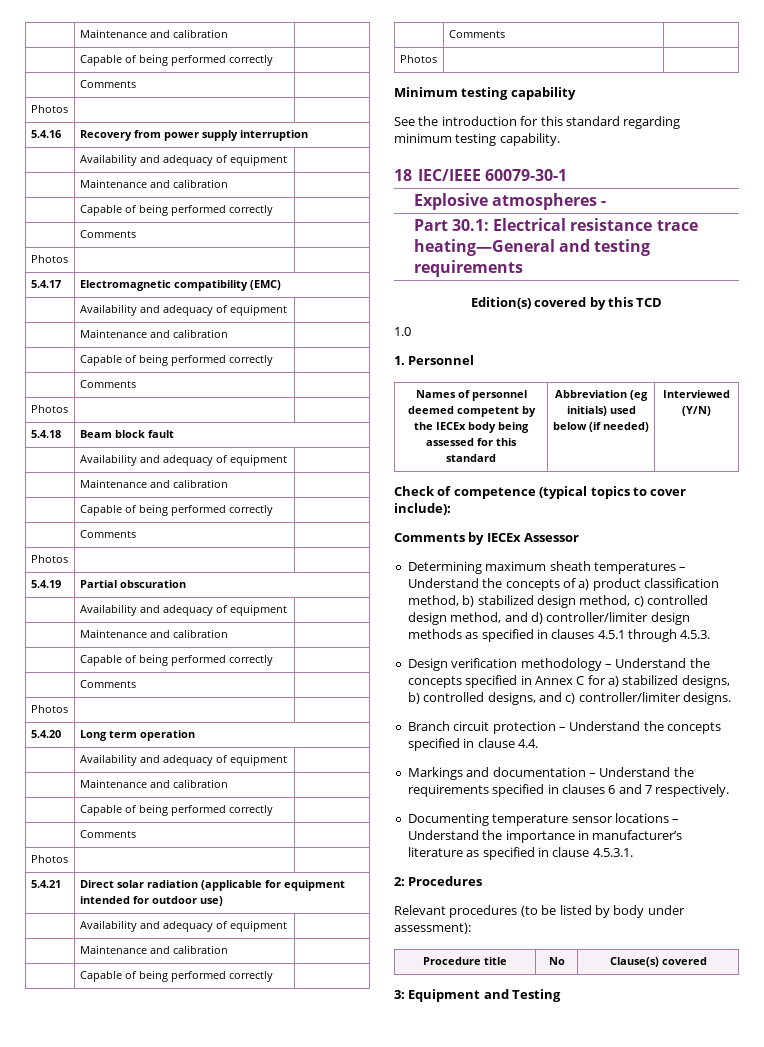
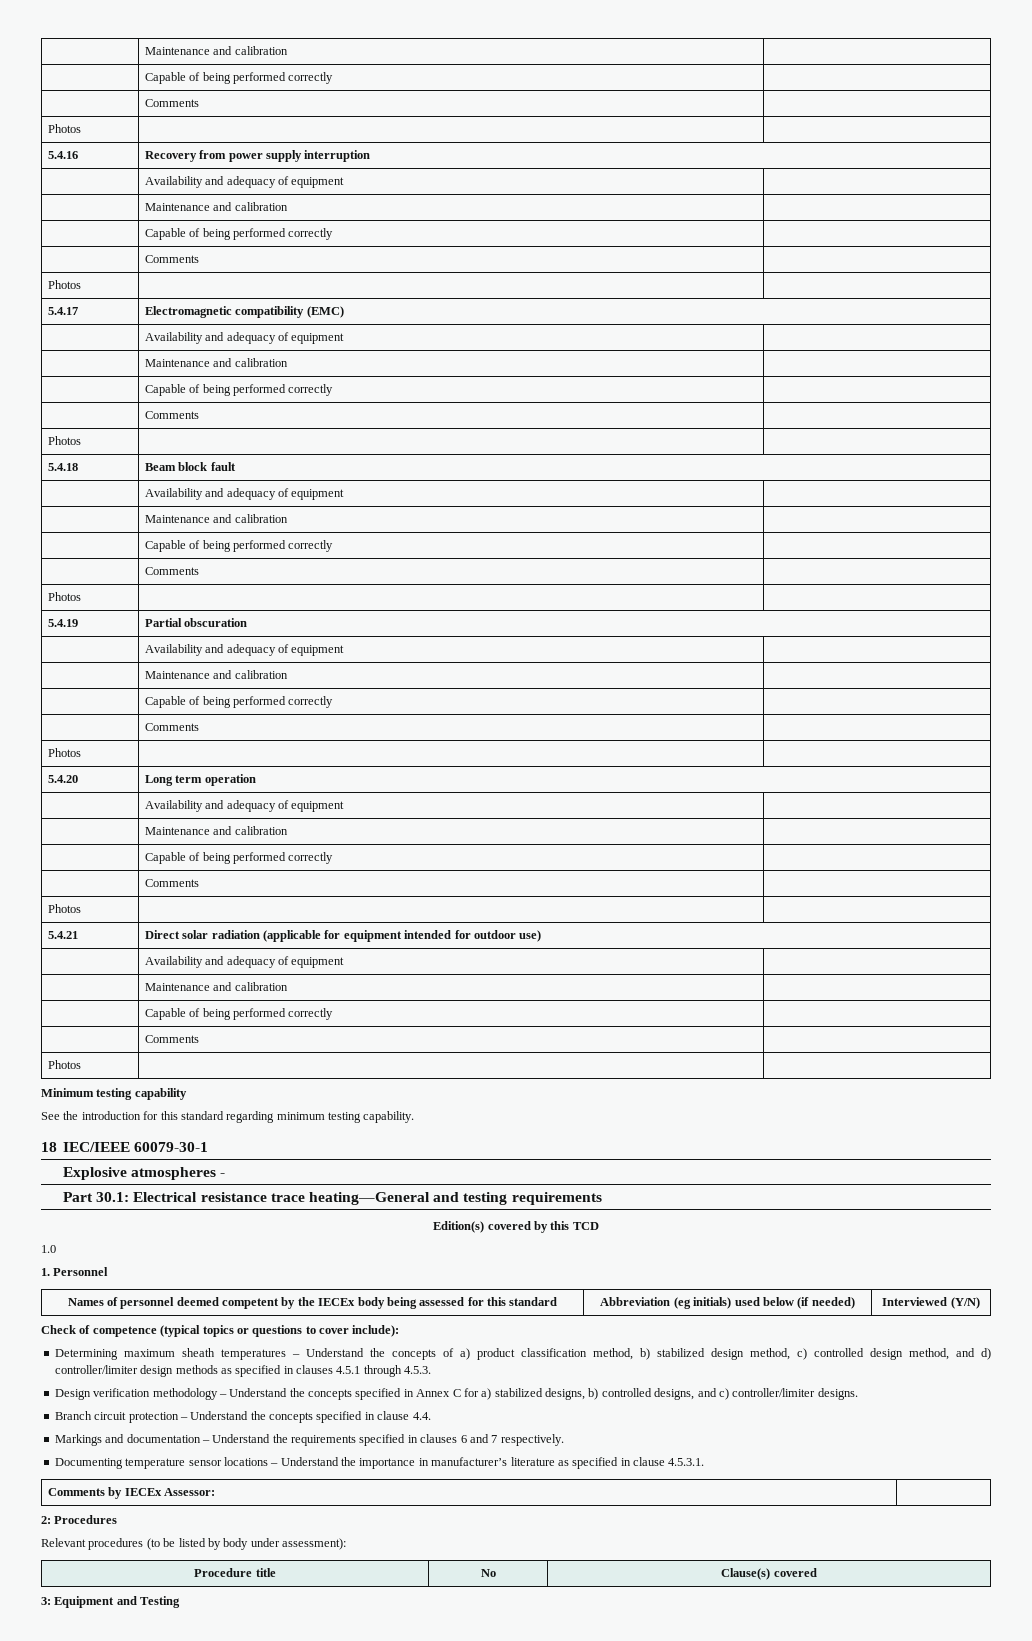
- Check of competence (typical topics to cover include):
+ Check of competence (typical topics or questions to cover include):
- Comments by IECEx Assessor
+ Comments by IECEx Assessor: |

